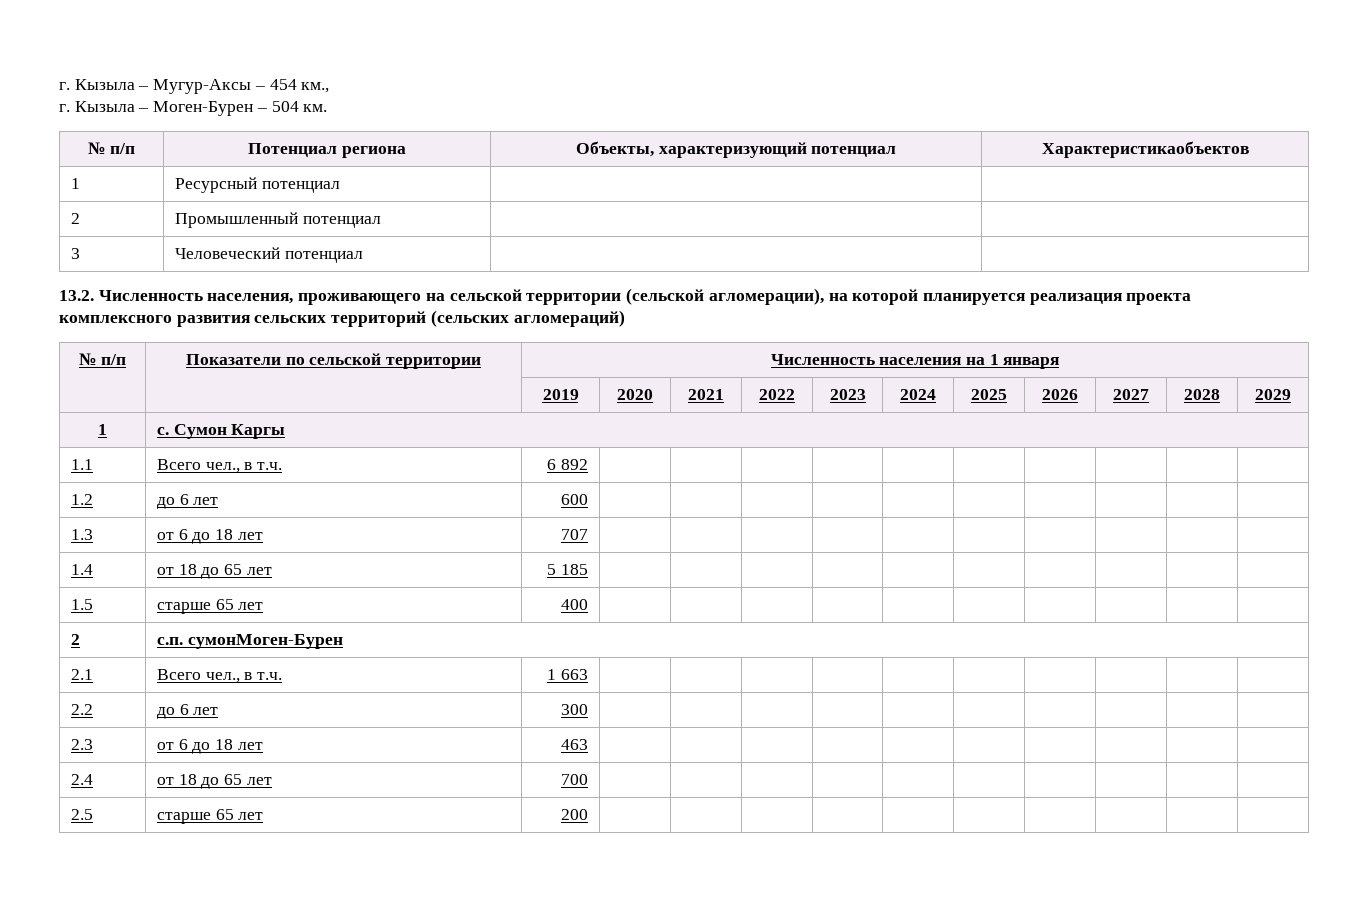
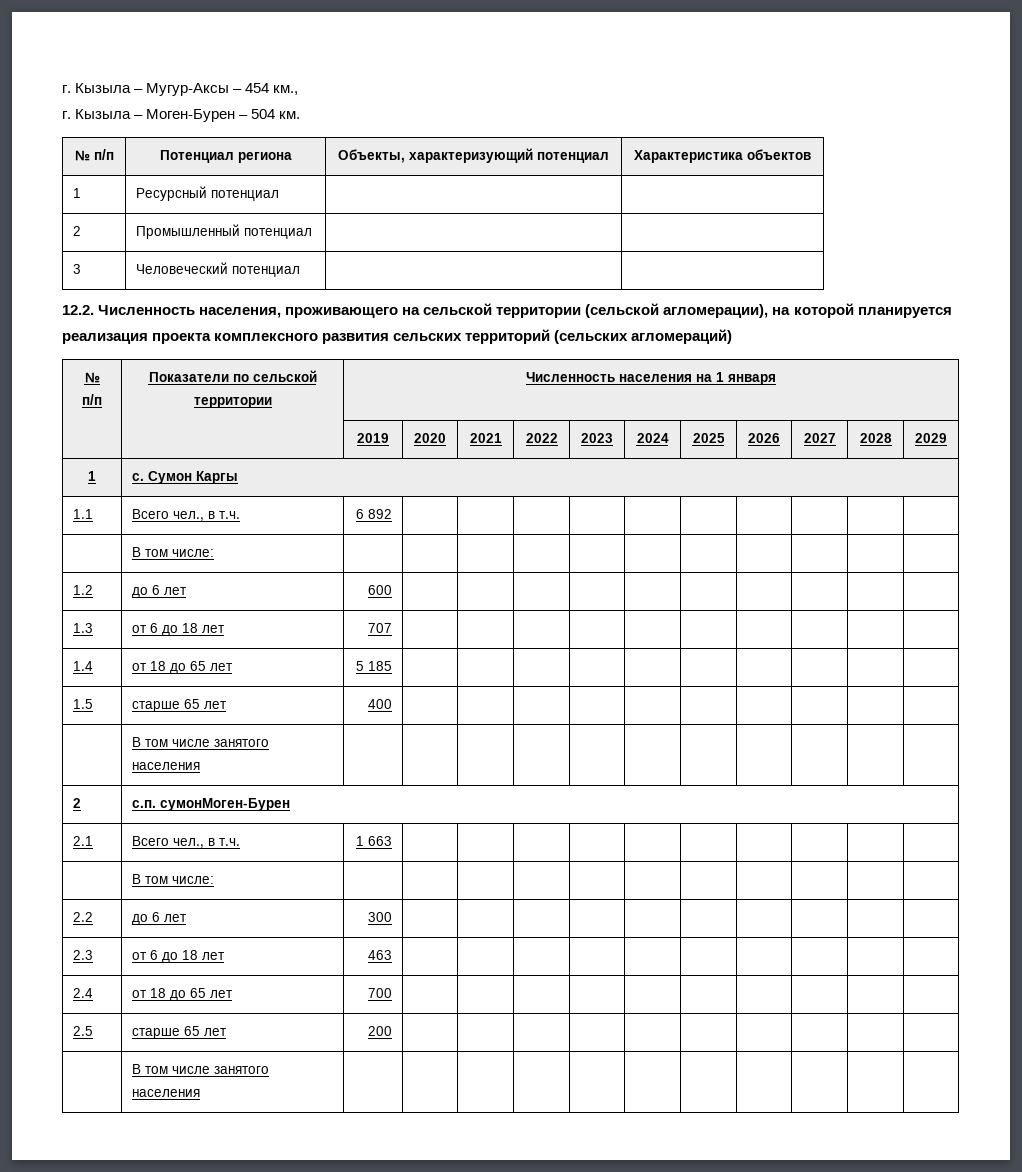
- № п/п | Потенциал региона | Объекты, характеризующий потенциал | Характеристикаобъектов
+ № п/п | Потенциал региона | Объекты, характеризующий потенциал | Характеристика объектов
- 13.2. Численность населения, проживающего на сельской территории (сельской агломерации), на которой планируется реализация проекта комплексного развития сельских территорий (сельских агломераций)
+ 12.2. Численность населения, проживающего на сельской территории (сельской агломерации), на которой планируется реализация проекта комплексного развития сельских территорий (сельских агломераций)
  1.1 | Всего чел., в т.ч. | 6 892 | | | | | | | | | |
+ | В том числе: | | | | | | | | | | |
  1.5 | старше 65 лет | 400 | | | | | | | | | |
+ | В том числе занятого населения | | | | | | | | | | |
  2.1 | Всего чел., в т.ч. | 1 663 | | | | | | | | | |
+ | В том числе: | | | | | | | | | | |
  2.5 | старше 65 лет | 200 | | | | | | | | | |
+ | В том числе занятого населения | | | | | | | | | | |

